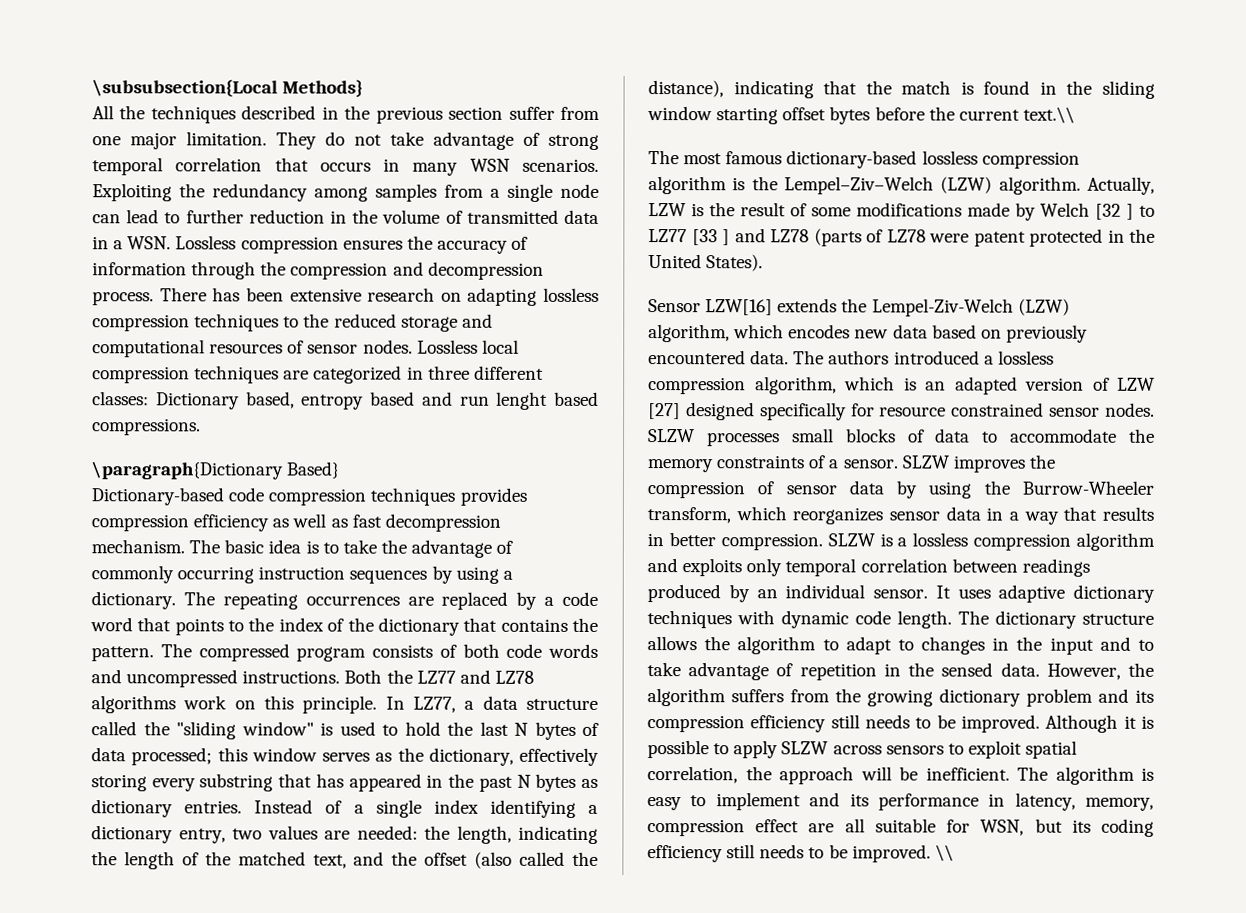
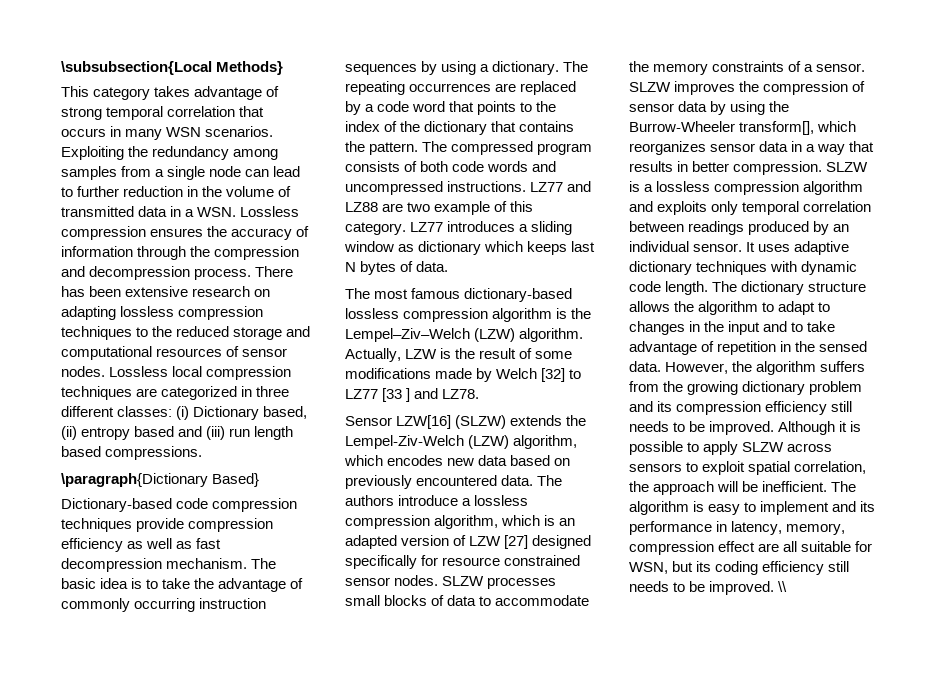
- All the techniques described in the previous section suffer from one major limitation. They do not take advantage of strong temporal correlation that occurs in many WSN scenarios.
+ This category takes advantage of strong temporal correlation that occurs in many WSN scenarios.
- Lossless local compression techniques are categorized in three different classes: Dictionary based, entropy based and run lenght based compressions.
+ Lossless local compression techniques are categorized in three different classes: (i) Dictionary based, (ii) entropy based and (iii) run length based compressions.
- Dictionary-based code compression techniques provides compression efficiency as well as fast decompression mechanism.
+ Dictionary-based code compression techniques provide compression efficiency as well as fast decompression mechanism.
- Both the LZ77 and LZ78 algorithms work on this principle. In LZ77, a data structure called the "sliding window" is used to hold the last N bytes of data processed; this window serves as the dictionary, effectively storing every substring that has appeared in the past N bytes as dictionary entries. Instead of a single index identifying a dictionary entry, two values are needed: the length, indicating the length of the matched text, and the offset (also called the distance), indicating that the match is found in the sliding window starting offset bytes before the current text.\\
+ LZ77 and LZ88 are two example of this category. LZ77 introduces a sliding window as dictionary which keeps last N bytes of data.
- Actually, LZW is the result of some modifications made by Welch [32 ] to LZ77 [33 ] and LZ78 (parts of LZ78 were patent protected in the United States).
+ Actually, LZW is the result of some modifications made by Welch [32] to LZ77 [33 ] and LZ78.
- Sensor LZW[16] extends the Lempel-Ziv-Welch (LZW) algorithm, which encodes new data based on previously encountered data.
+ Sensor LZW[16] (SLZW) extends the Lempel-Ziv-Welch (LZW) algorithm, which encodes new data based on previously encountered data.
- The authors introduced a lossless compression algorithm, which is an adapted version of LZW [27] designed specifically for resource constrained sensor nodes.
+ The authors introduce a lossless compression algorithm, which is an adapted version of LZW [27] designed specifically for resource constrained sensor nodes.
- SLZW improves the compression of sensor data by using the Burrow-Wheeler transform, which reorganizes sensor data in a way that results in better compression.
+ SLZW improves the compression of sensor data by using the Burrow-Wheeler transform[], which reorganizes sensor data in a way that results in better compression.

